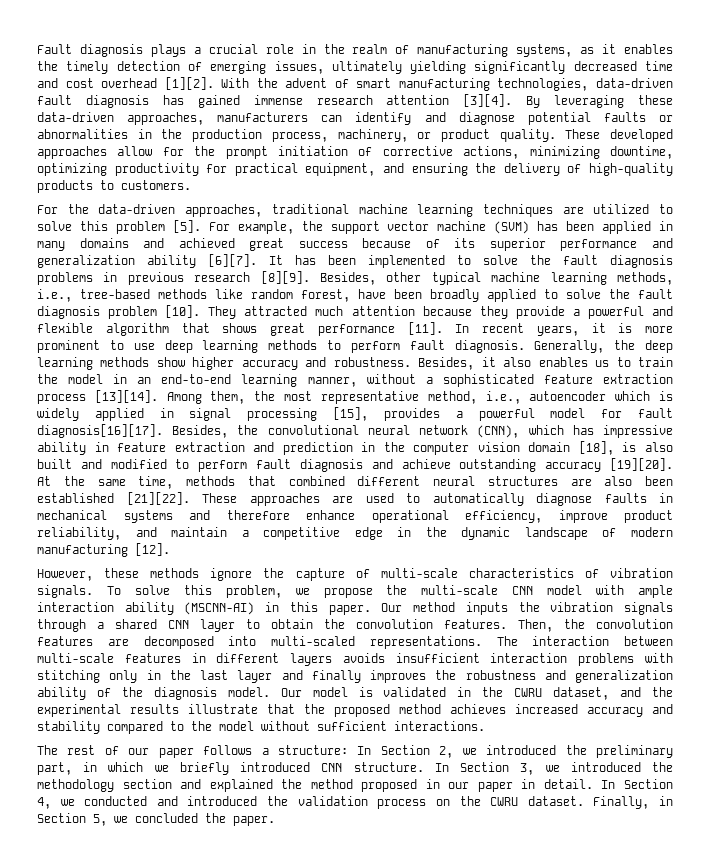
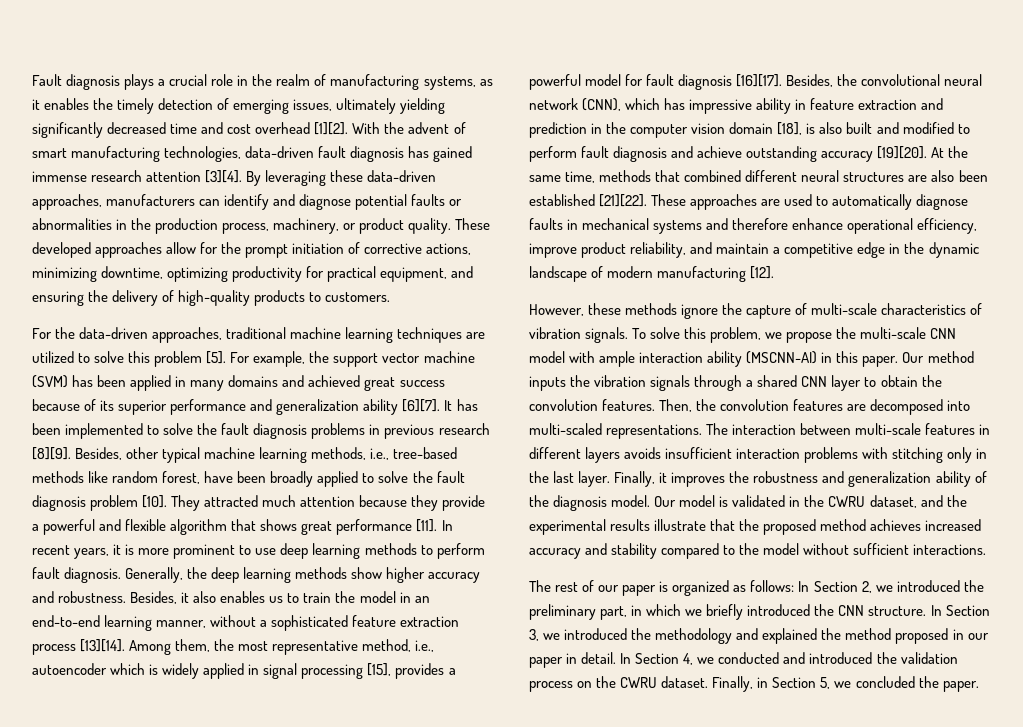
- Among them, the most representative method, i.e., autoencoder which is widely applied in signal processing [15], provides a powerful model for fault diagnosis[16][17].
+ Among them, the most representative method, i.e., autoencoder which is widely applied in signal processing [15], provides a powerful model for fault diagnosis [16][17].
- The interaction between multi-scale features in different layers avoids insufficient interaction problems with stitching only in the last layer and finally improves the robustness and generalization ability of the diagnosis model.
+ The interaction between multi-scale features in different layers avoids insufficient interaction problems with stitching only in the last layer. Finally, it improves the robustness and generalization ability of the diagnosis model.
- The rest of our paper follows a structure: In Section 2, we introduced the preliminary part, in which we briefly introduced CNN structure.
+ The rest of our paper is organized as follows: In Section 2, we introduced the preliminary part, in which we briefly introduced the CNN structure.
- In Section 3, we introduced the methodology section and explained the method proposed in our paper in detail.
+ In Section 3, we introduced the methodology and explained the method proposed in our paper in detail.

